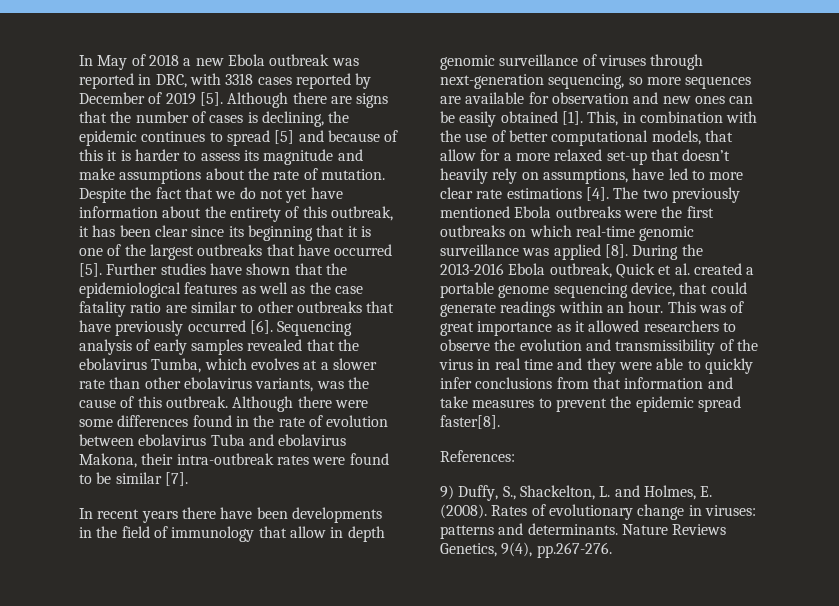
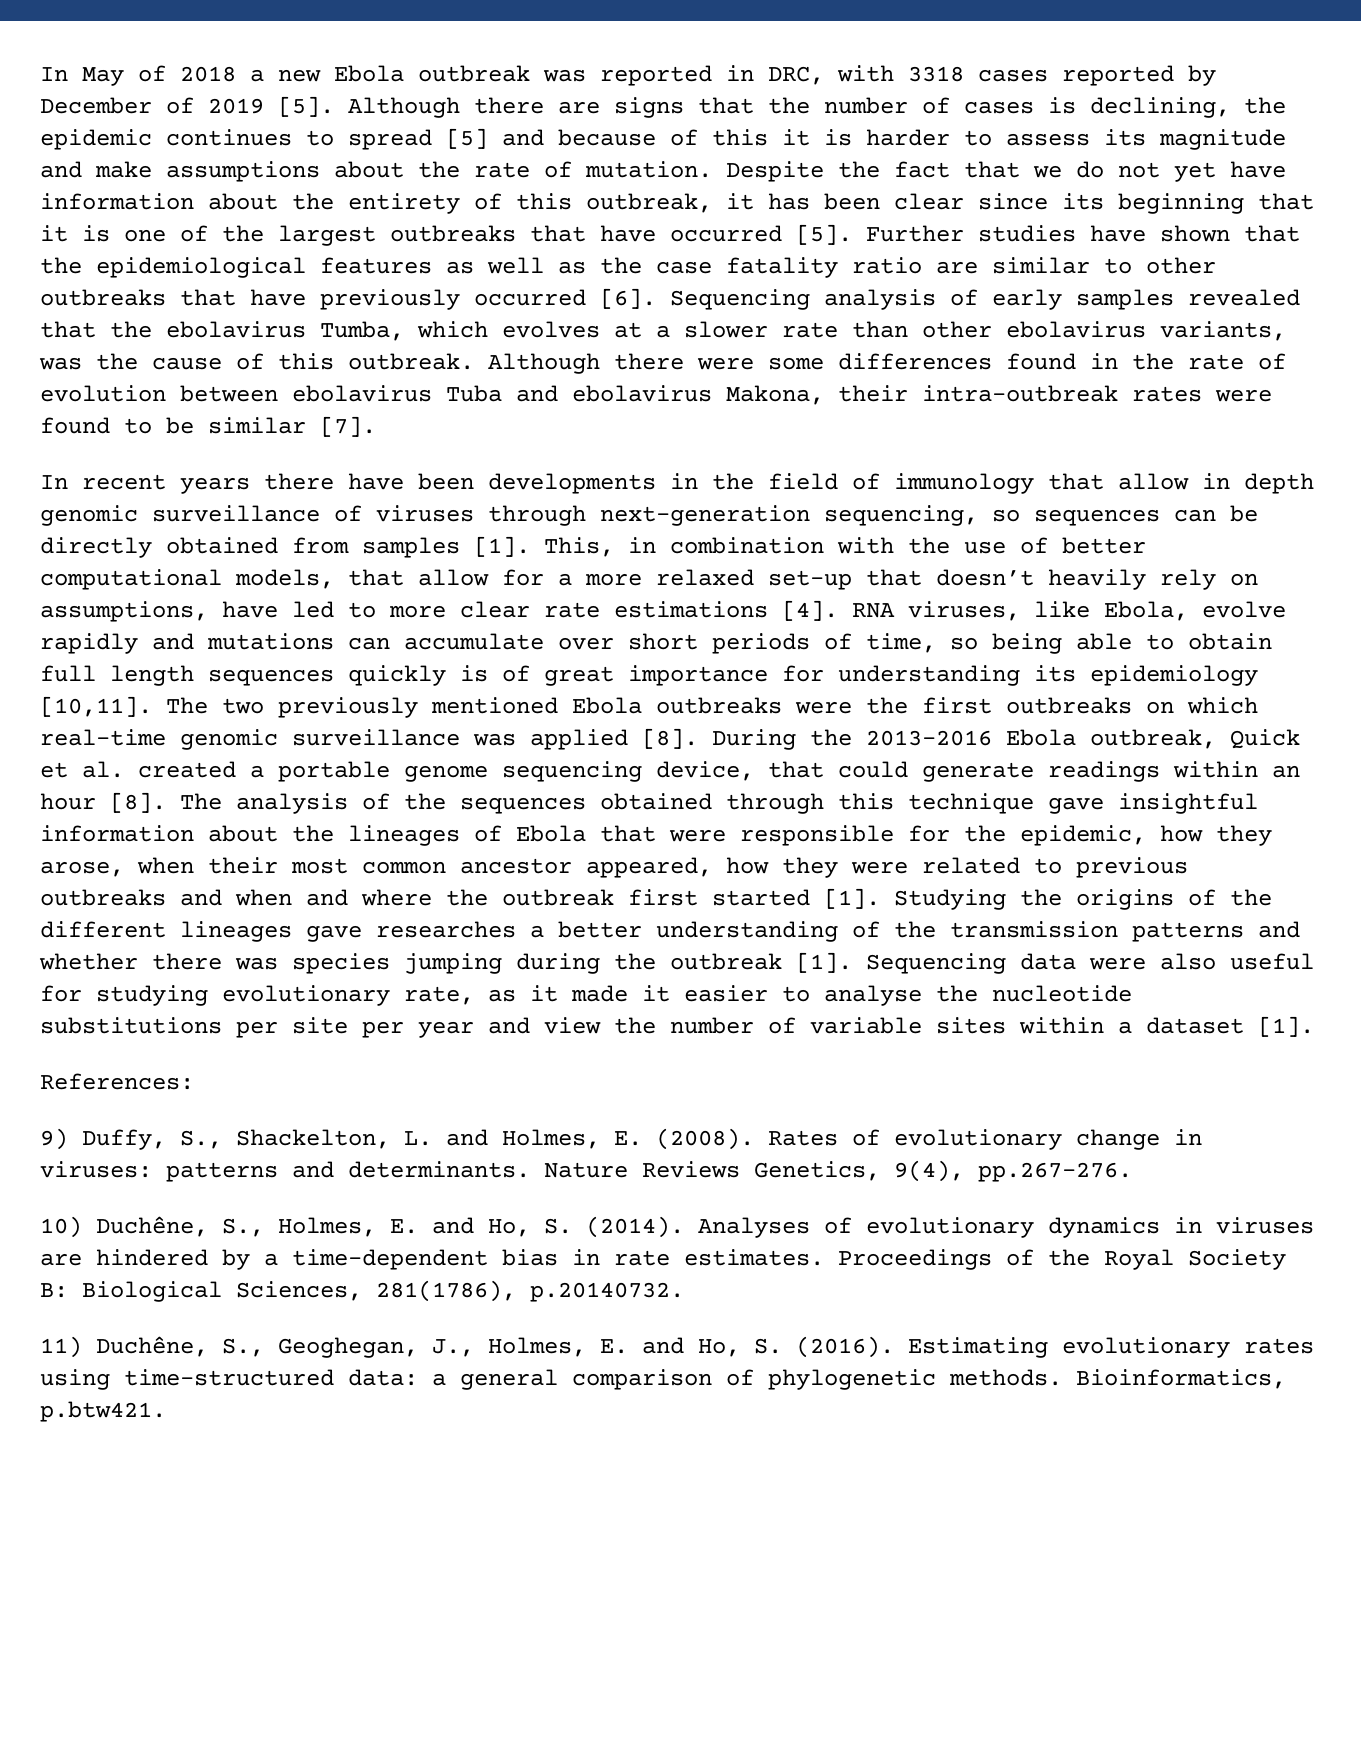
- In recent years there have been developments in the field of immunology that allow in depth genomic surveillance of viruses through next-generation sequencing, so more sequences are available for observation and new ones can be easily obtained [1].
+ In recent years there have been developments in the field of immunology that allow in depth genomic surveillance of viruses through next-generation sequencing, so sequences can be directly obtained from samples [1].
+ RNA viruses, like Ebola, evolve rapidly and mutations can accumulate over short periods of time, so being able to obtain full length sequences quickly is of great importance for understanding its epidemiology [10,11].
- During the 2013-2016 Ebola outbreak, Quick et al. created a portable genome sequencing device, that could generate readings within an hour. This was of great importance as it allowed researchers to observe the evolution and transmissibility of the virus in real time and they were able to quickly infer conclusions from that information and take measures to prevent the epidemic spread faster[8].
+ During the 2013-2016 Ebola outbreak, Quick et al. created a portable genome sequencing device, that could generate readings within an hour [8]. The analysis of the sequences obtained through this technique gave insightful information about the lineages of Ebola that were responsible for the epidemic, how they arose, when their most common ancestor appeared, how they were related to previous outbreaks and when and where the outbreak first started [1]. Studying the origins of the different lineages gave researches a better understanding of the transmission patterns and whether there was species jumping during the outbreak [1]. Sequencing data were also useful for studying evolutionary rate, as it made it easier to analyse the nucleotide substitutions per site per year and view the number of variable sites within a dataset [1].
+ 10) Duchêne, S., Holmes, E. and Ho, S. (2014). Analyses of evolutionary dynamics in viruses are hindered by a time-dependent bias in rate estimates. Proceedings of the Royal Society B: Biological Sciences, 281(1786), p.20140732.
+ 11) Duchêne, S., Geoghegan, J., Holmes, E. and Ho, S. (2016). Estimating evolutionary rates using time-structured data: a general comparison of phylogenetic methods. Bioinformatics, p.btw421.

